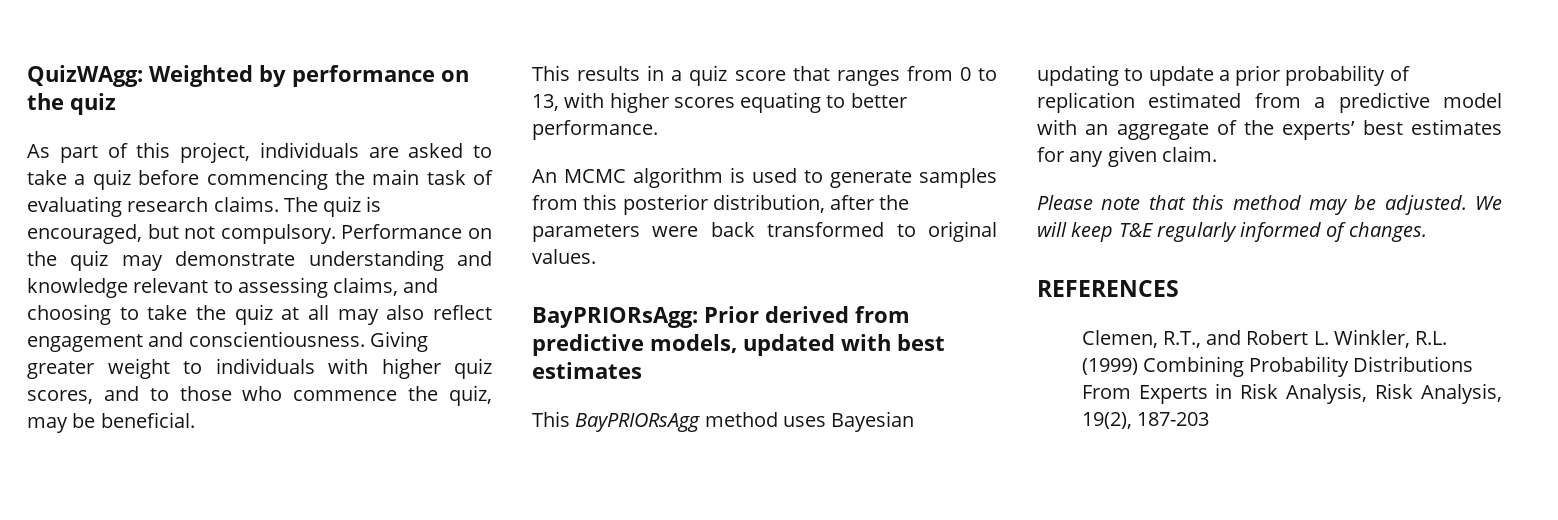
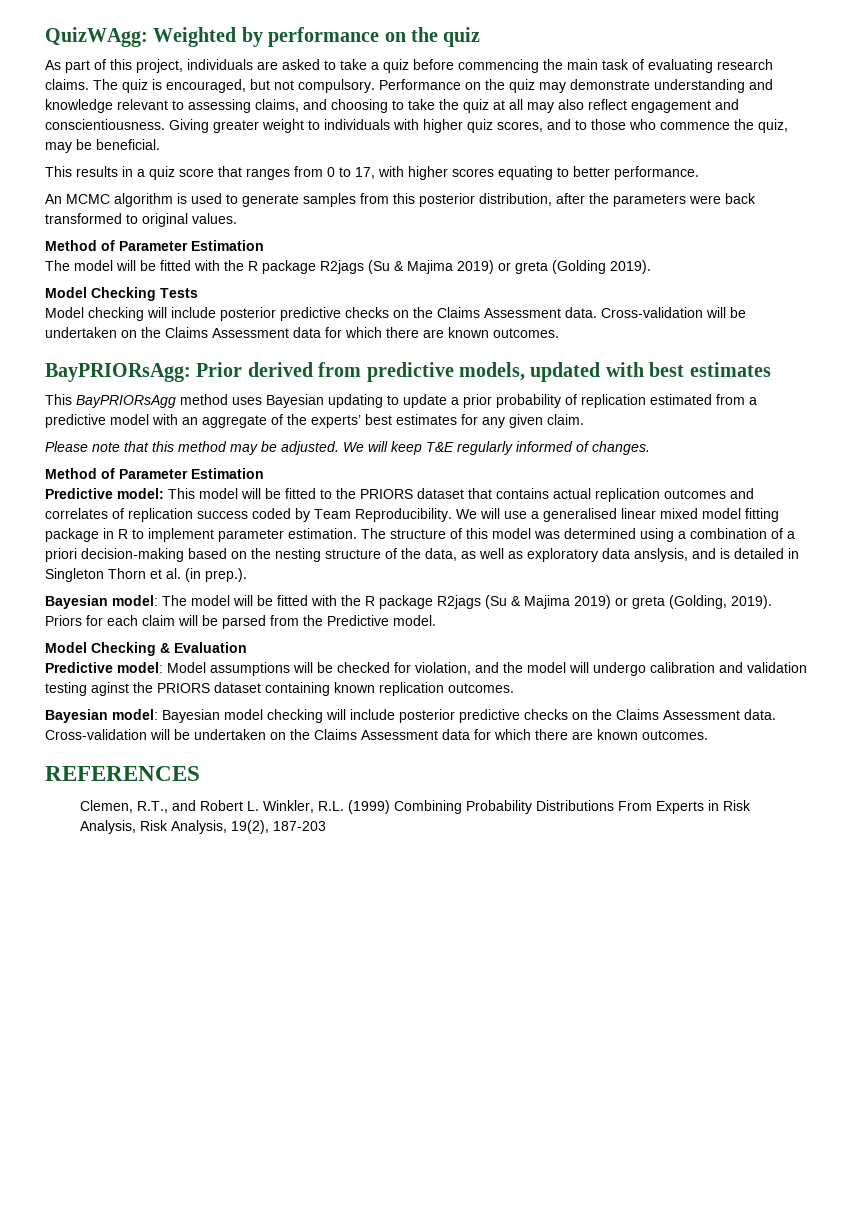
- This results in a quiz score that ranges from 0 to 13, with higher scores equating to better performance.
+ This results in a quiz score that ranges from 0 to 17, with higher scores equating to better performance.
  An MCMC algorithm is used to generate samples from this posterior distribution, after the parameters were back transformed to original values.
+ Method of Parameter Estimation
+ The model will be fitted with the R package R2jags (Su & Majima 2019) or greta (Golding 2019).
+ Model Checking Tests
+ Model checking will include posterior predictive checks on the Claims Assessment data. Cross-validation will be undertaken on the Claims Assessment data for which there are known outcomes.
  We will keep T&E regularly informed of changes.
+ Method of Parameter Estimation
+ Predictive model: This model will be fitted to the PRIORS dataset that contains actual replication outcomes and correlates of replication success coded by Team Reproducibility. We will use a generalised linear mixed model fitting package in R to implement parameter estimation. The structure of this model was determined using a combination of a priori decision-making based on the nesting structure of the data, as well as exploratory data anslysis, and is detailed in Singleton Thorn et al. (in prep.).
+ Bayesian model: The model will be fitted with the R package R2jags (Su & Majima 2019) or greta (Golding, 2019). Priors for each claim will be parsed from the Predictive model.
+ Model Checking & Evaluation
+ Predictive model: Model assumptions will be checked for violation, and the model will undergo calibration and validation testing aginst the PRIORS dataset containing known replication outcomes.
+ Bayesian model: Bayesian model checking will include posterior predictive checks on the Claims Assessment data. Cross-validation will be undertaken on the Claims Assessment data for which there are known outcomes.

